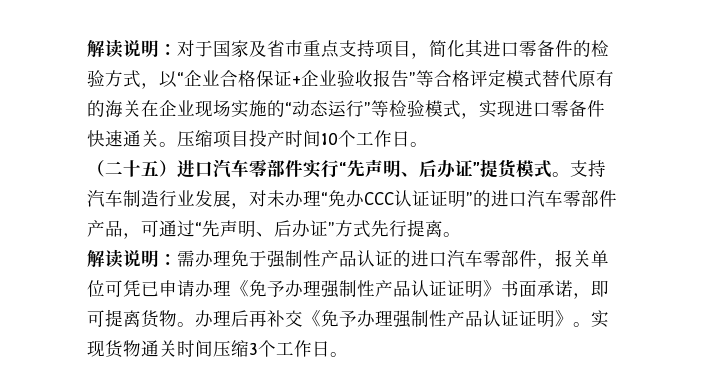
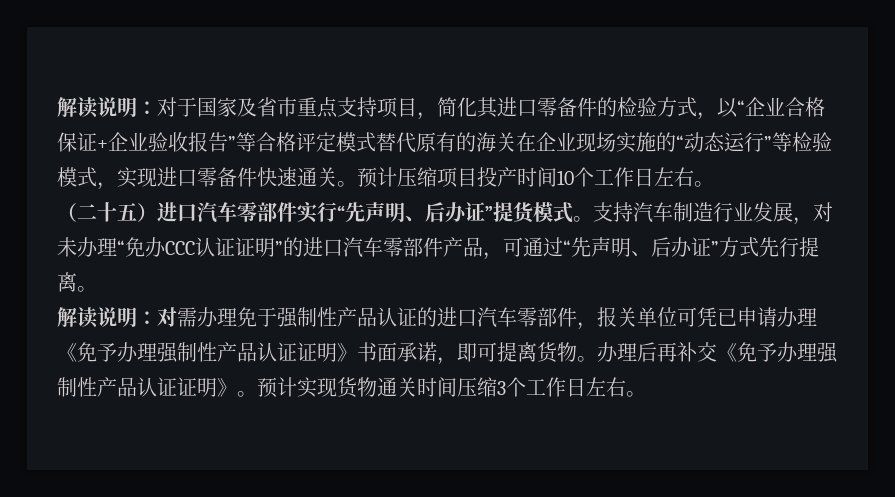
- 压缩项目投产时间10个工作日。
+ 预计压缩项目投产时间10个工作日左右。
- 解读说明：需办理免于强制性产品认证的进口汽车零部件，报关单位可凭已申请办理《免予办理强制性产品认证证明》书面承诺，即可提离货物。
+ 解读说明：对需办理免于强制性产品认证的进口汽车零部件，报关单位可凭已申请办理《免予办理强制性产品认证证明》书面承诺，即可提离货物。
- 实现货物通关时间压缩3个工作日。
+ 预计实现货物通关时间压缩3个工作日左右。

